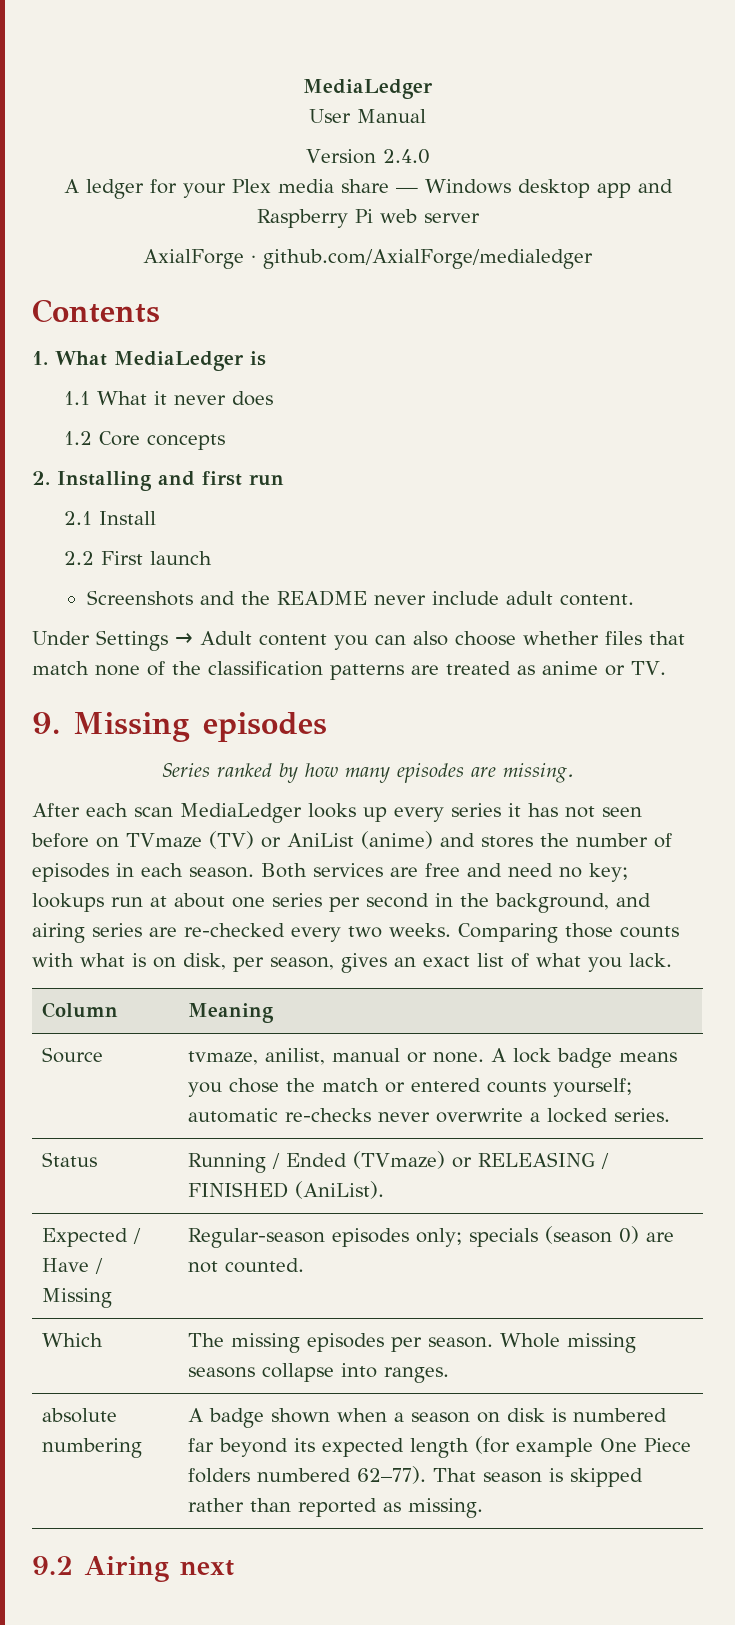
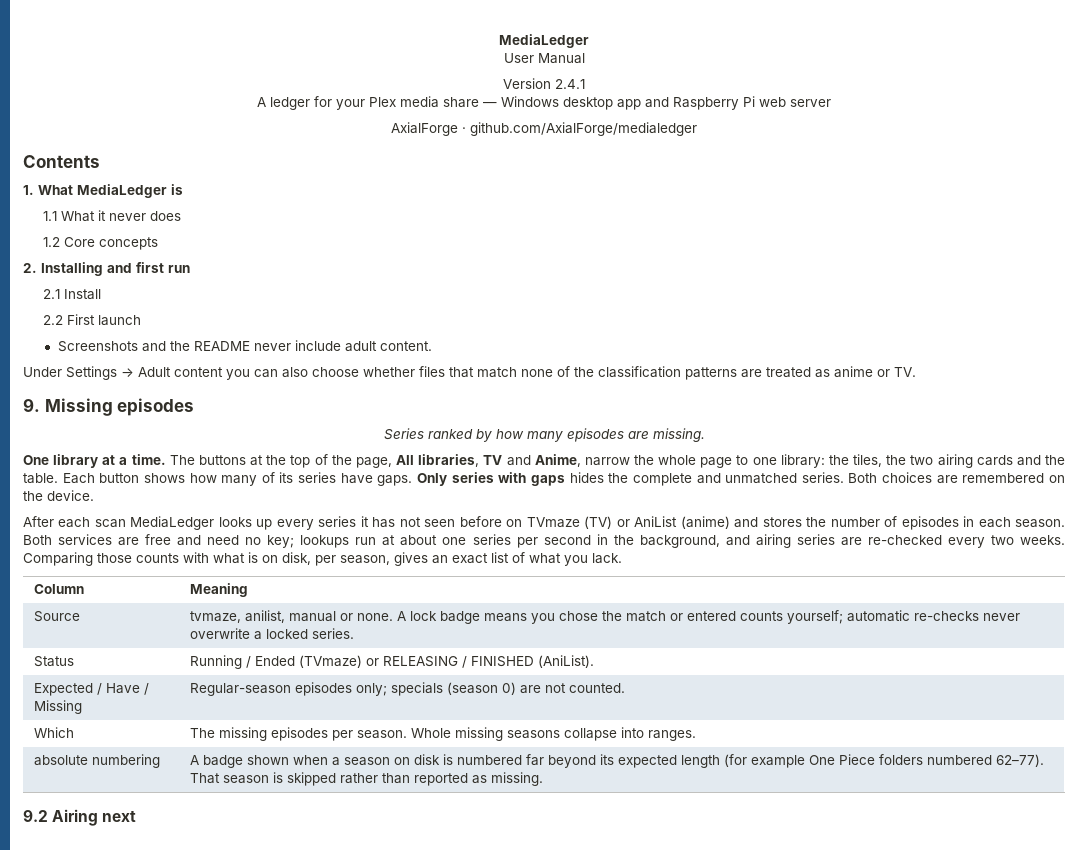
- Version 2.4.0
+ Version 2.4.1
+ One library at a time. The buttons at the top of the page, All libraries, TV and Anime, narrow the whole page to one library: the tiles, the two airing cards and the table. Each button shows how many of its series have gaps. Only series with gaps hides the complete and unmatched series. Both choices are remembered on the device.

